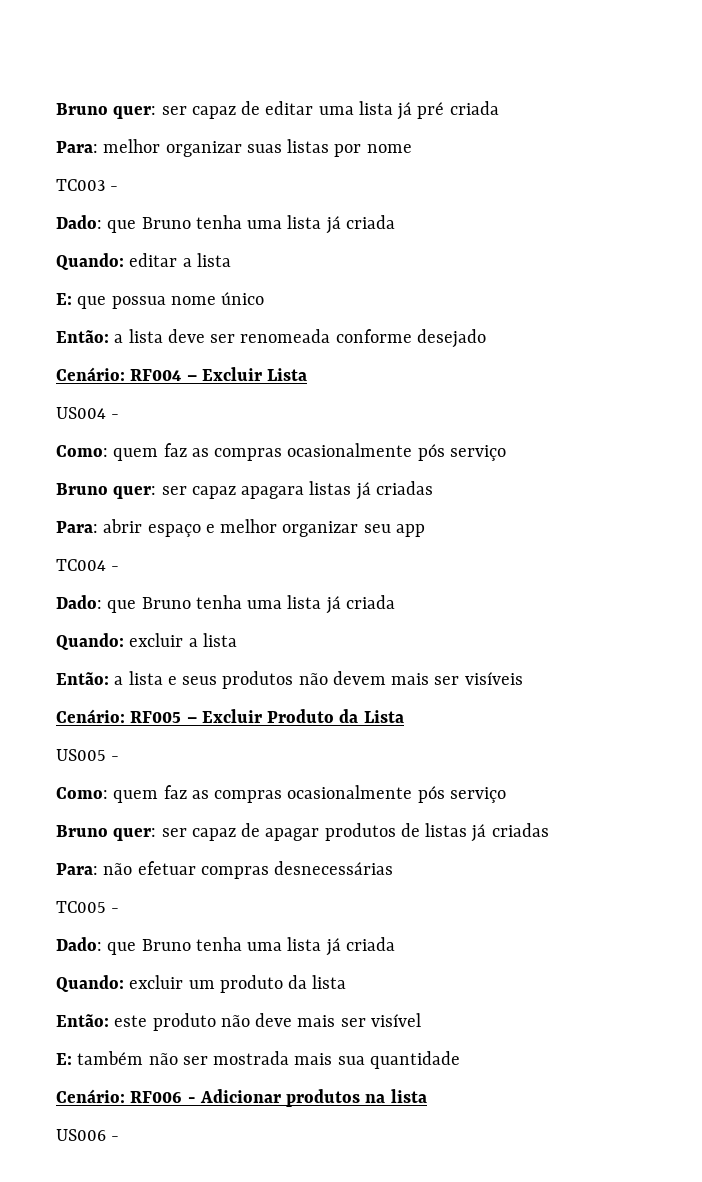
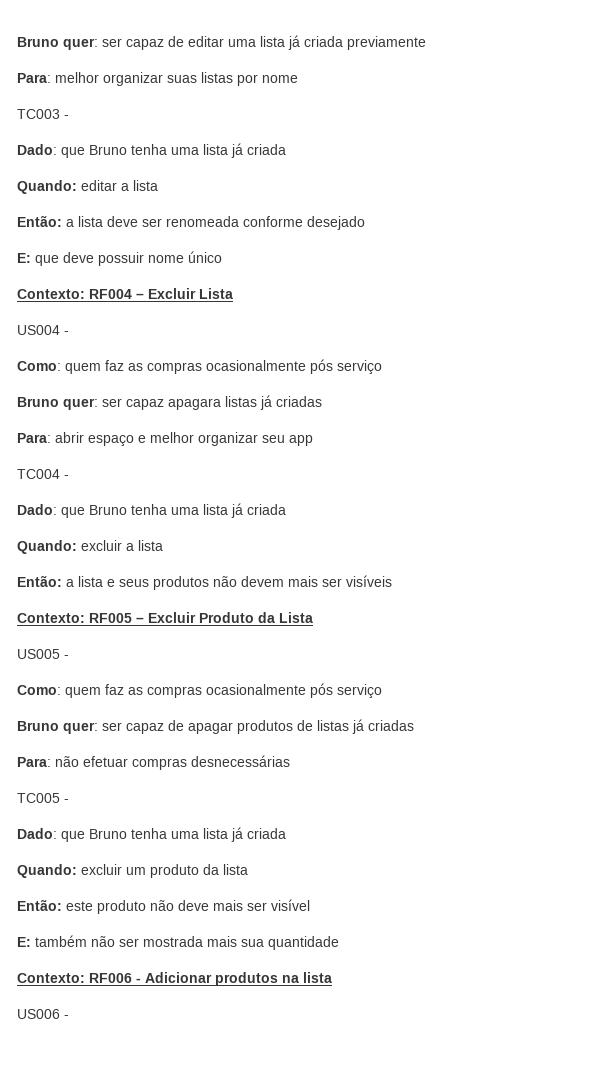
- Bruno quer: ser capaz de editar uma lista já pré criada
+ Bruno quer: ser capaz de editar uma lista já criada previamente
- E: que possua nome único
- Cenário: RF004 – Excluir Lista
+ E: que deve possuir nome único
+ Contexto: RF004 – Excluir Lista
- Cenário: RF005 – Excluir Produto da Lista
+ Contexto: RF005 – Excluir Produto da Lista
- Cenário: RF006 - Adicionar produtos na lista
+ Contexto: RF006 - Adicionar produtos na lista

